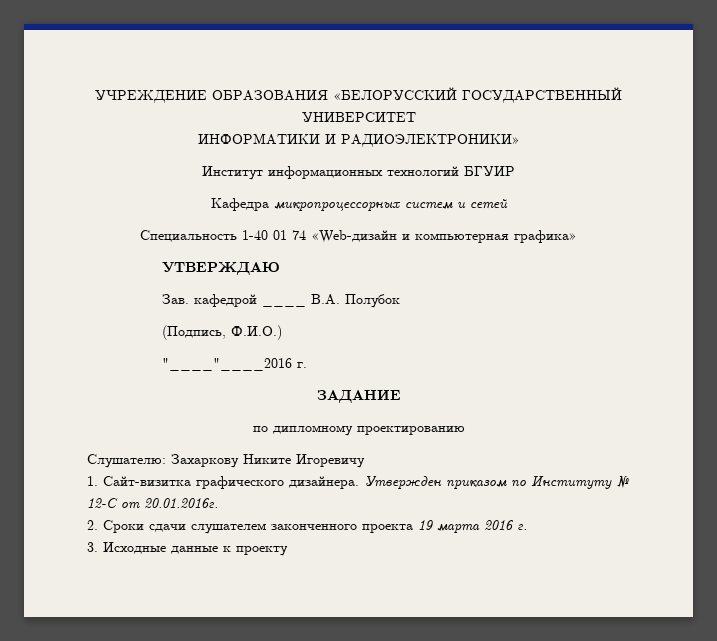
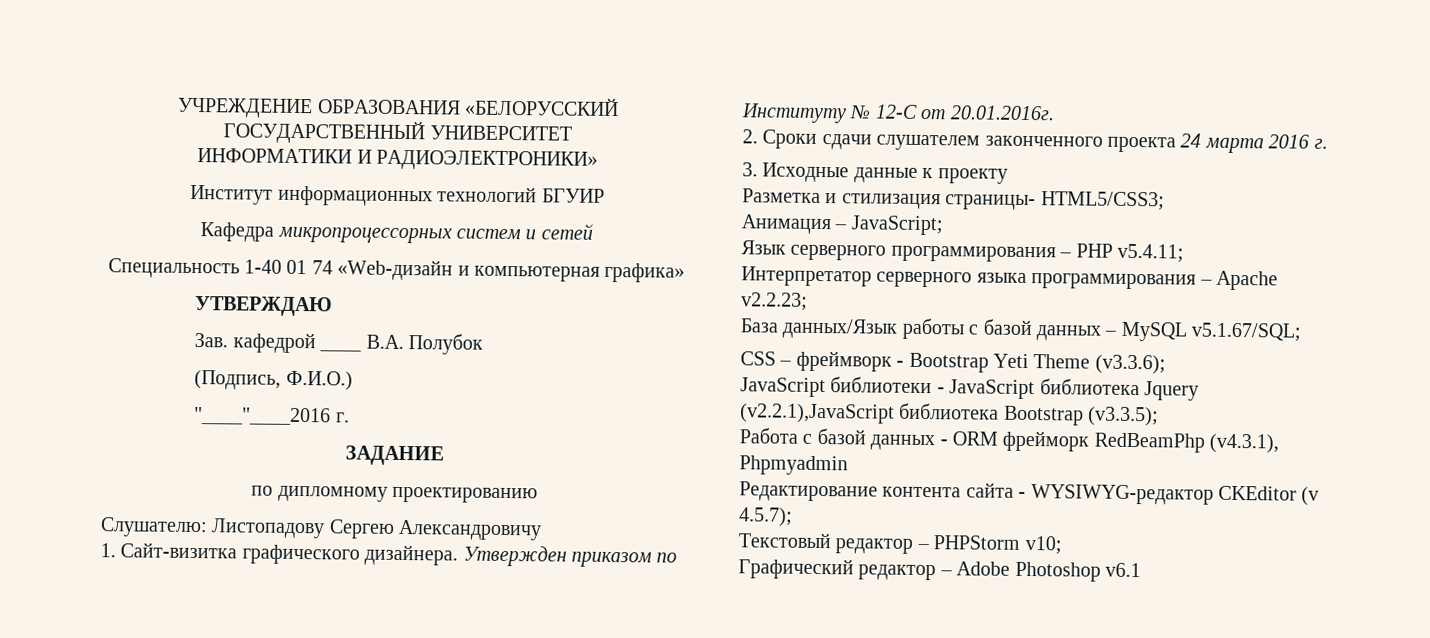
- Слушателю: Захаркову Никите Игоревичу
+ Слушателю: Листопадову Сергею Александровичу
- 2. Сроки сдачи слушателем законченного проекта 19 марта 2016 г.
+ 2. Сроки сдачи слушателем законченного проекта 24 марта 2016 г.
+ Разметка и стилизация страницы- HTML5/CSS3;
+ Анимация – JavaScript;
+ Язык серверного программирования – PHP v5.4.11;
+ Интерпретатор серверного языка программирования – Apache v2.2.23;
+ База данных/Язык работы с базой данных – MySQL v5.1.67/SQL;
+ CSS – фреймворк - Bootstrap Yeti Theme (v3.3.6);
+ JavaScript библиотеки - JavaScript библиотека Jquery (v2.2.1),JavaScript библиотека Bootstrap (v3.3.5);
+ Работа с базой данных - ORM фрейморк RedBeamPhp (v4.3.1), Phpmyadmin
+ Редактирование контента сайта - WYSIWYG-редактор CKEditor (v 4.5.7);
+ Текстовый редактор – PHPStorm v10;
+ Графический редактор – Adobe Photoshop v6.1

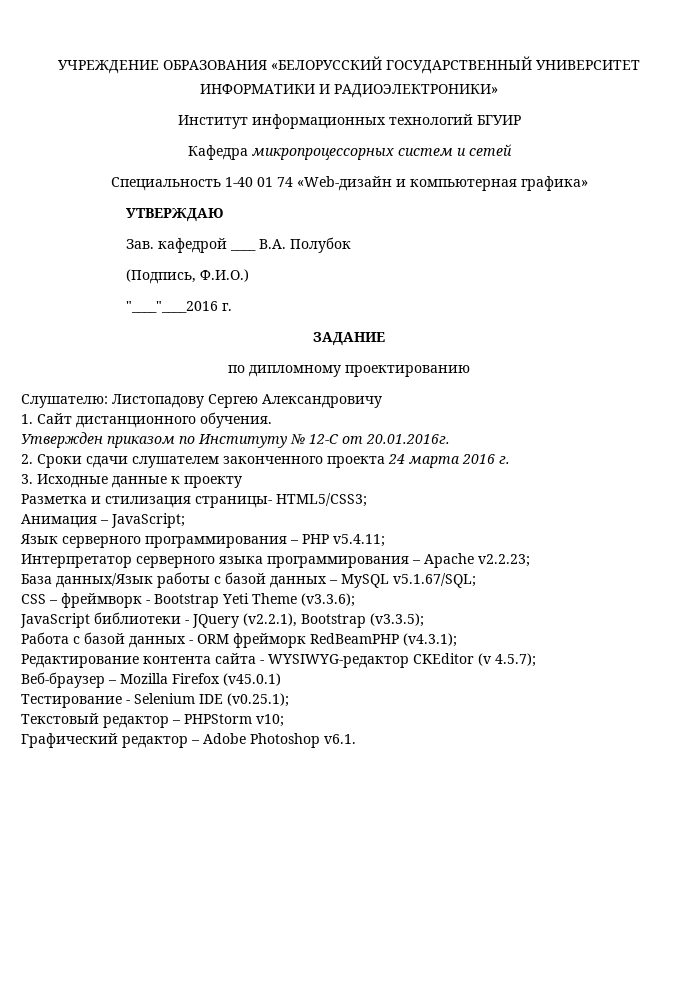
- 1. Сайт-визитка графического дизайнера. Утвержден приказом по Институту № 12-C от 20.01.2016г.
+ 1. Сайт дистанционного обучения.
+ Утвержден приказом по Институту № 12-C от 20.01.2016г.
- JavaScript библиотеки - JavaScript библиотека Jquery (v2.2.1),JavaScript библиотека Bootstrap (v3.3.5);
+ JavaScript библиотеки - JQuery (v2.2.1), Bootstrap (v3.3.5);
- Работа с базой данных - ORM фрейморк RedBeamPhp (v4.3.1), Phpmyadmin
+ Работа с базой данных - ORM фрейморк RedBeamPHP (v4.3.1);
+ Веб-браузер – Mozilla Firefox (v45.0.1)
+ Тестирование - Selenium IDE (v0.25.1);
- Графический редактор – Adobe Photoshop v6.1
+ Графический редактор – Adobe Photoshop v6.1.

